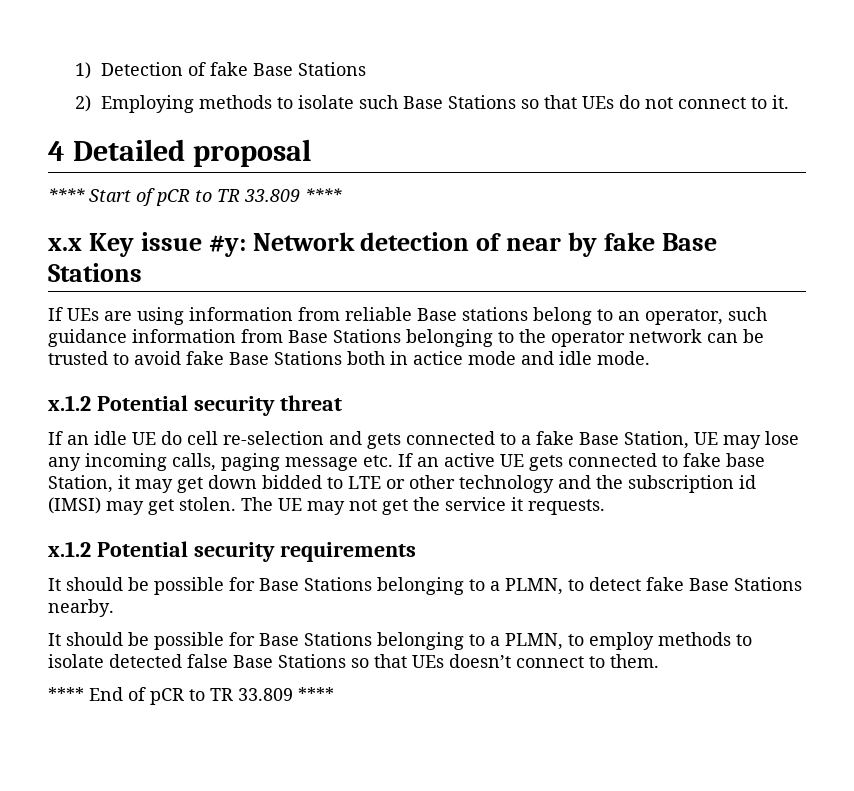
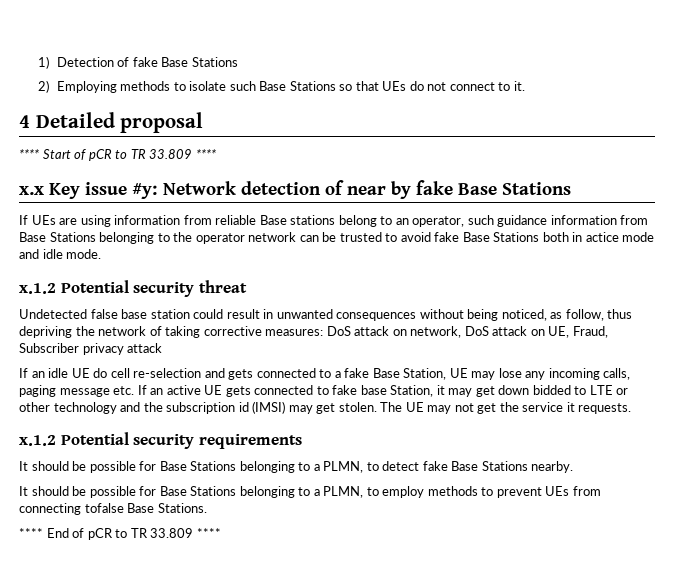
+ Undetected false base station could result in unwanted consequences without being noticed, as follow, thus depriving the network of taking corrective measures: DoS attack on network, DoS attack on UE, Fraud, Subscriber privacy attack
- It should be possible for Base Stations belonging to a PLMN, to employ methods to isolate detected false Base Stations so that UEs doesn’t connect to them.
+ It should be possible for Base Stations belonging to a PLMN, to employ methods to prevent UEs from connecting tofalse Base Stations.

